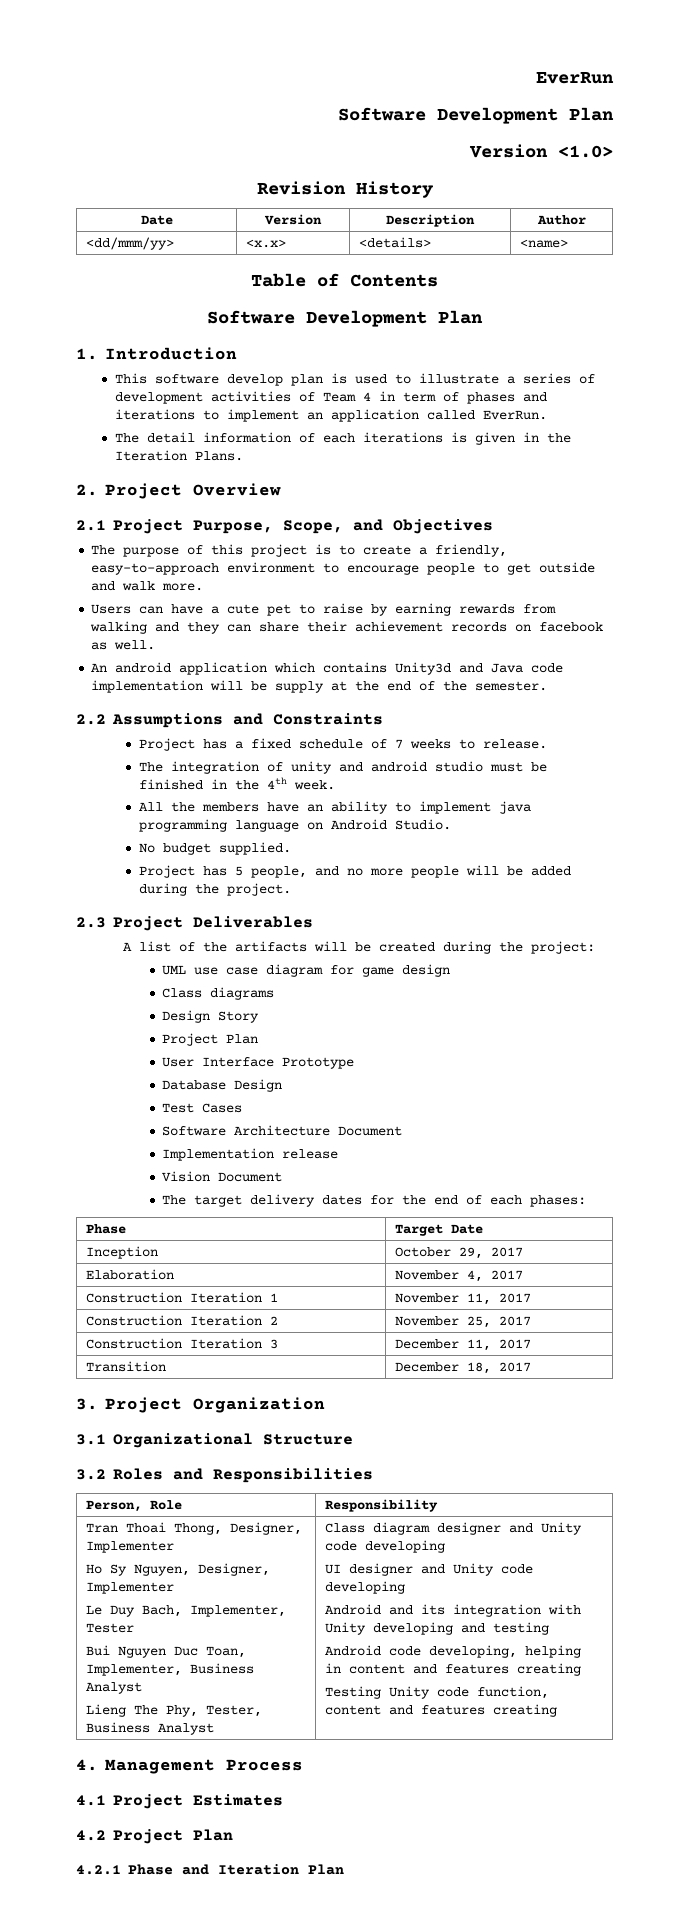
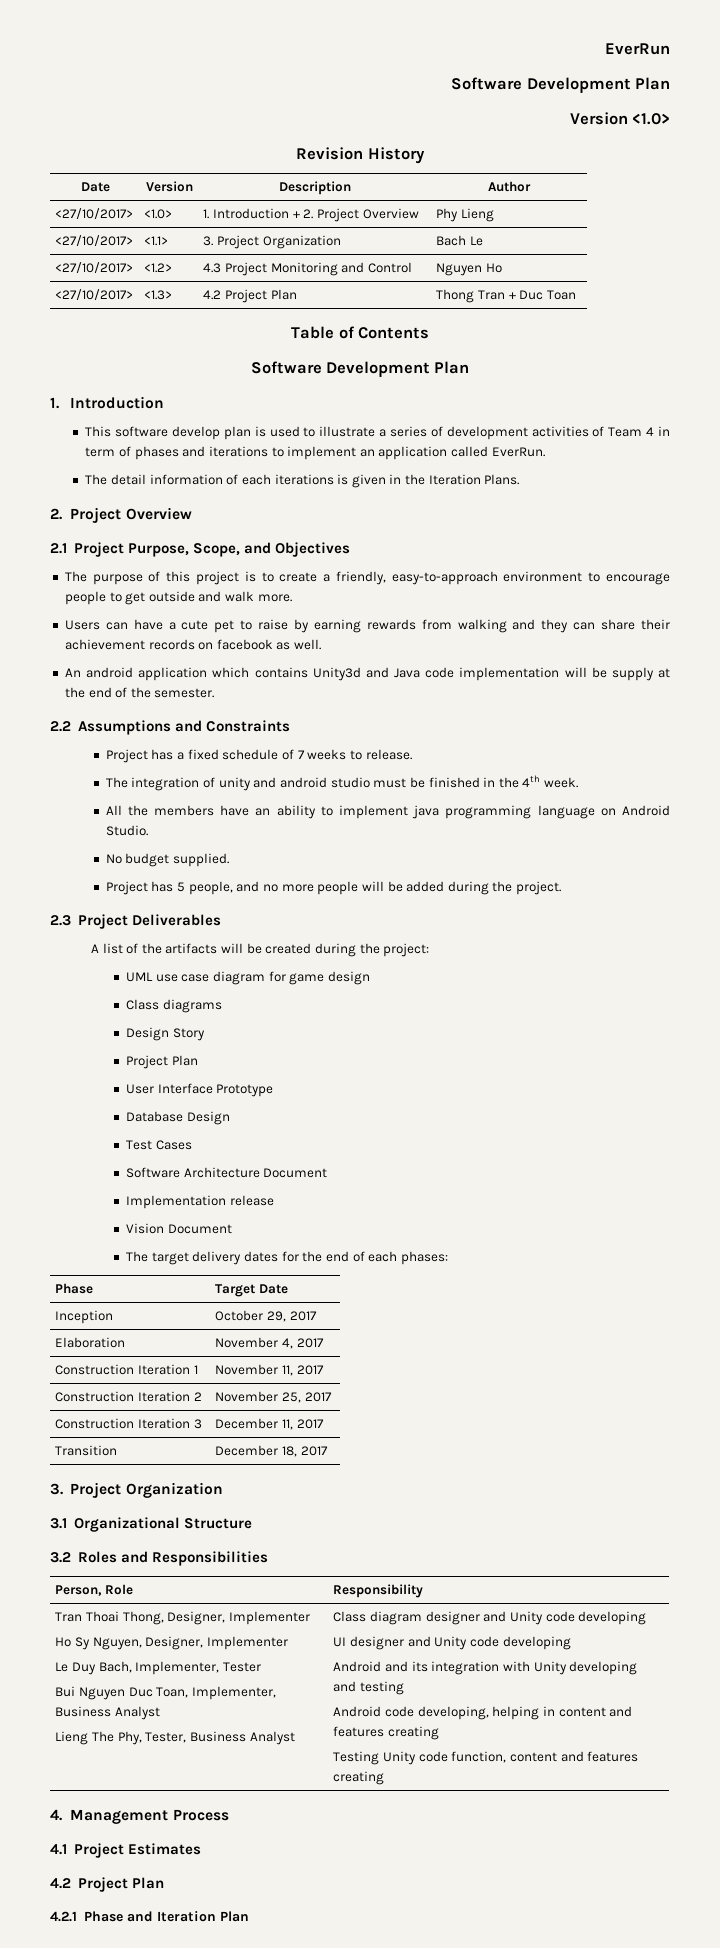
- <dd/mmm/yy> | <x.x> | <details> | <name>
+ <27/10/2017> | <1.0> | 1. Introduction + 2. Project Overview | Phy Lieng
+ <27/10/2017> | <1.1> | 3. Project Organization | Bach Le
+ <27/10/2017> | <1.2> | 4.3 Project Monitoring and Control | Nguyen Ho
+ <27/10/2017> | <1.3> | 4.2 Project Plan | Thong Tran + Duc Toan

